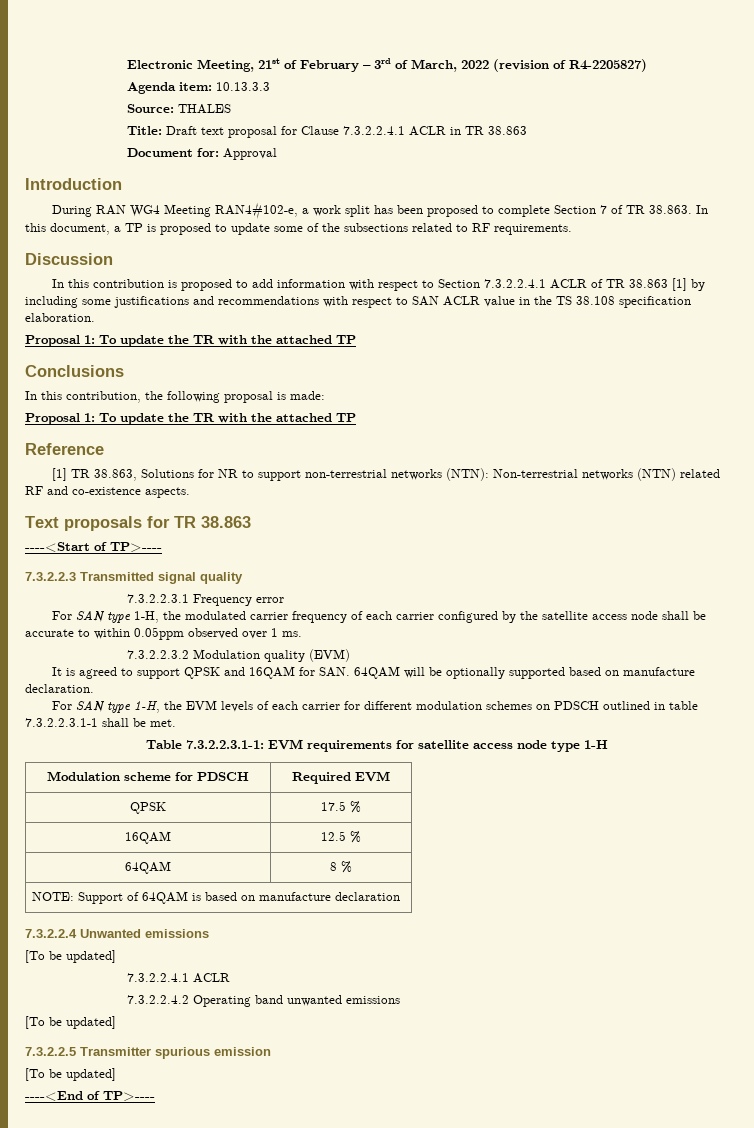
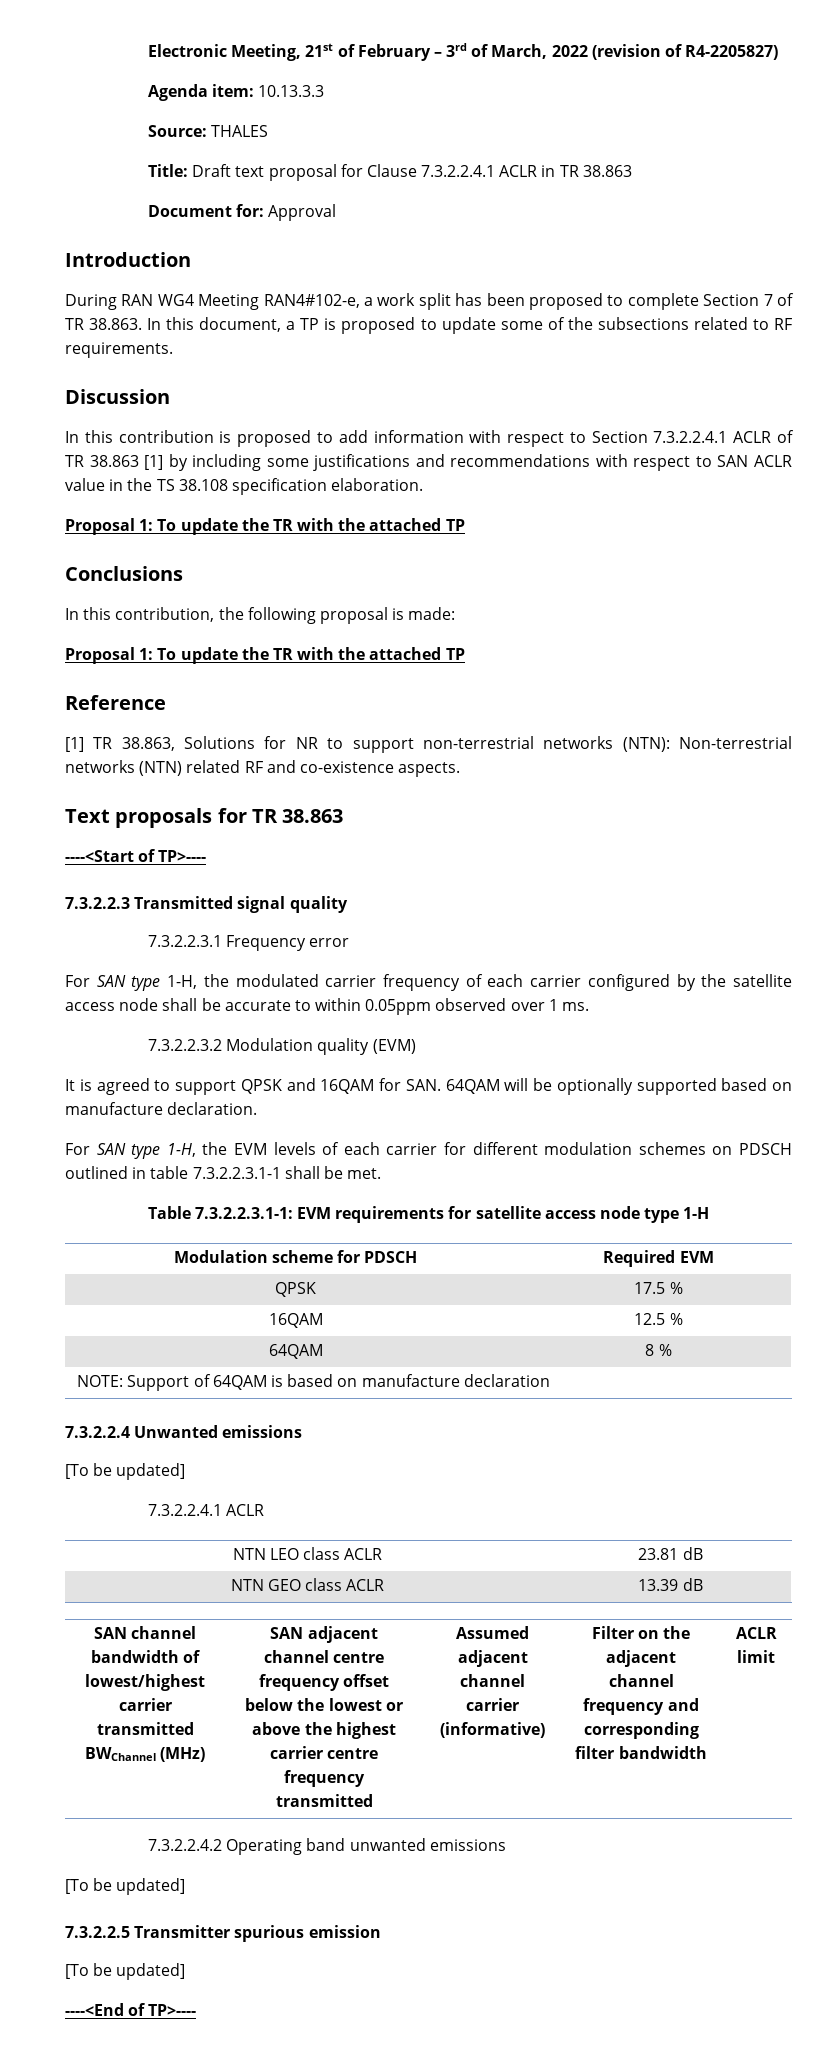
+ NTN LEO class ACLR | 23.81 dB
+ NTN GEO class ACLR | 13.39 dB
+ SAN channel bandwidth of lowest/highest carrier transmitted BWChannel (MHz) | SAN adjacent channel centre frequency offset below the lowest or above the highest carrier centre frequency transmitted | Assumed adjacent channel carrier (informative) | Filter on the adjacent channel frequency and corresponding filter bandwidth | ACLR limit

